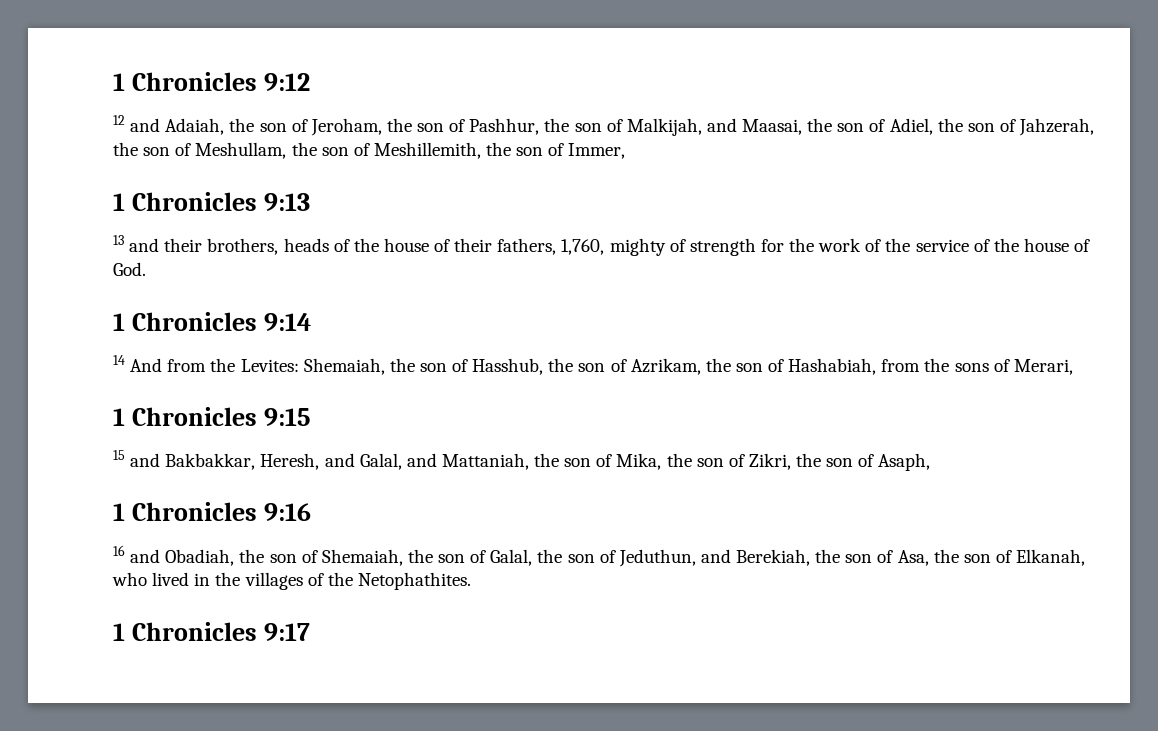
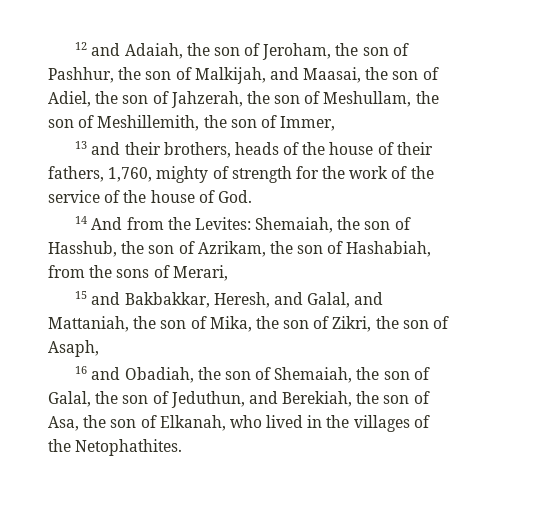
- 1 Chronicles 9:12
- 1 Chronicles 9:13
- 1 Chronicles 9:14
- 1 Chronicles 9:15
- 1 Chronicles 9:16
- 1 Chronicles 9:17

